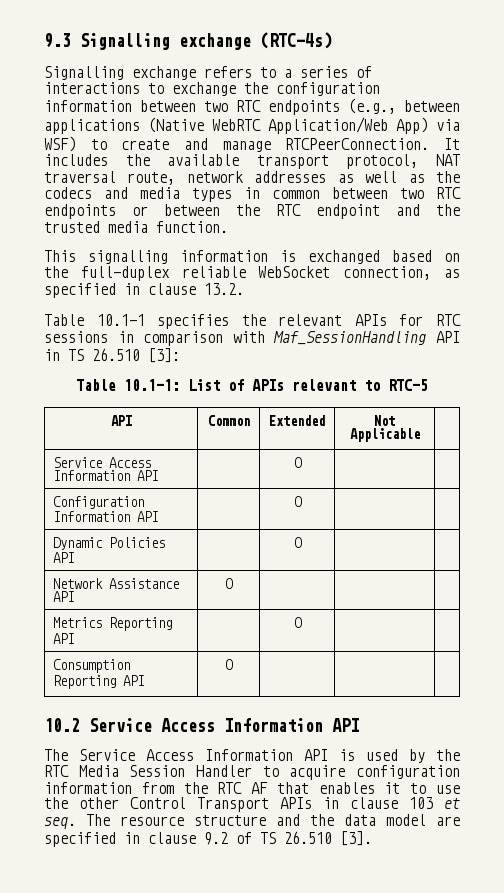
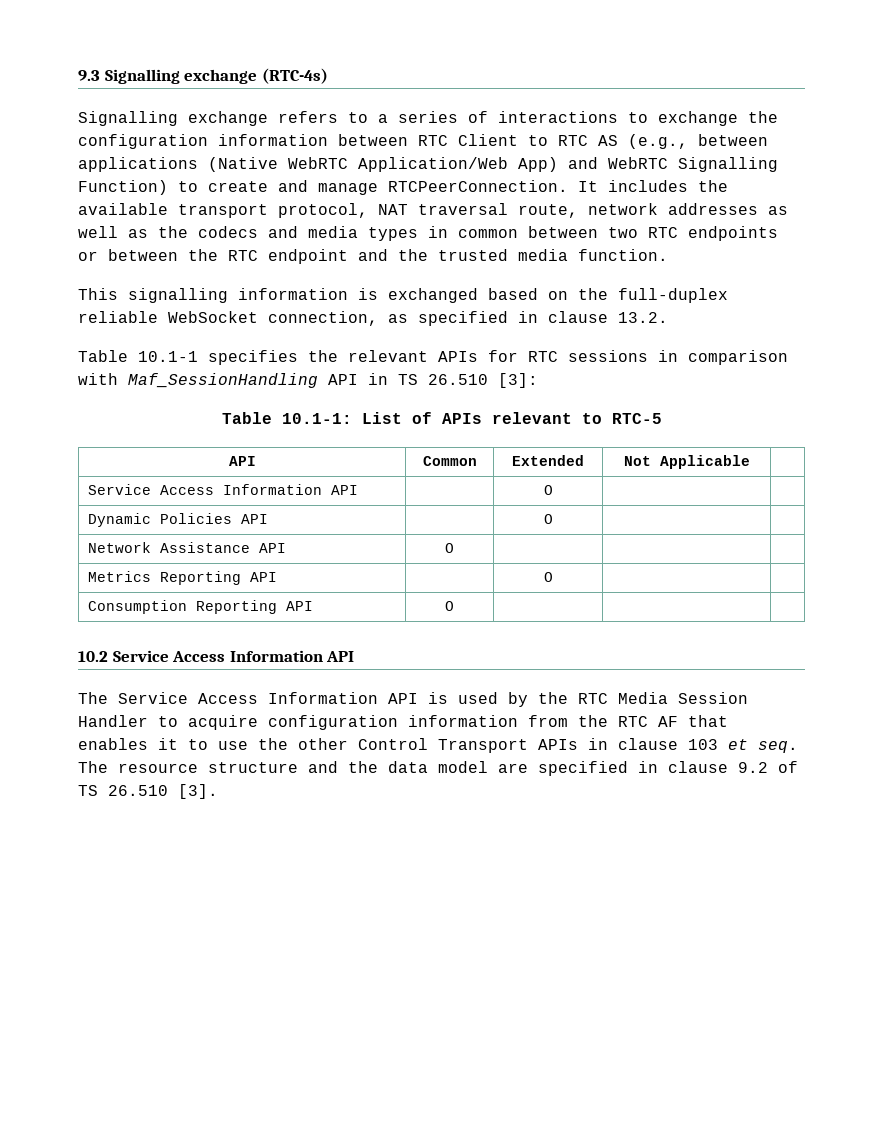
- Signalling exchange refers to a series of interactions to exchange the configuration information between two RTC endpoints (e.g., between applications (Native WebRTC Application/Web App) via WSF) to create and manage RTCPeerConnection.
+ Signalling exchange refers to a series of interactions to exchange the configuration information between RTC Client to RTC AS (e.g., between applications (Native WebRTC Application/Web App) and WebRTC Signalling Function) to create and manage RTCPeerConnection.
- Configuration Information API | | O | |

